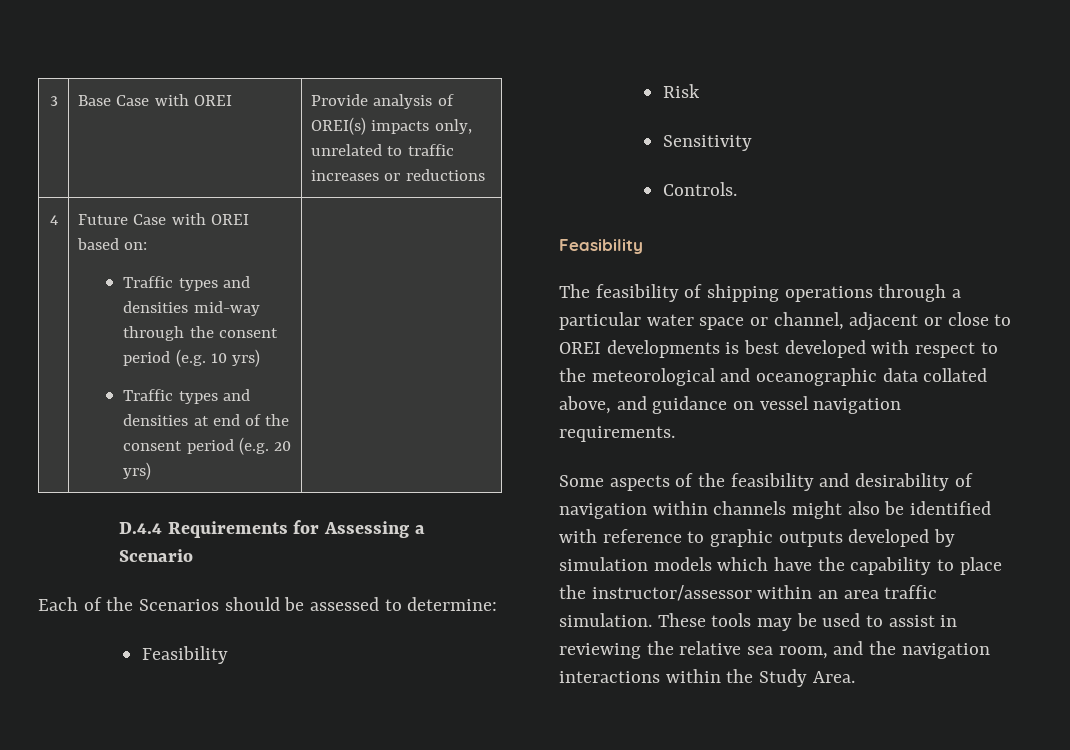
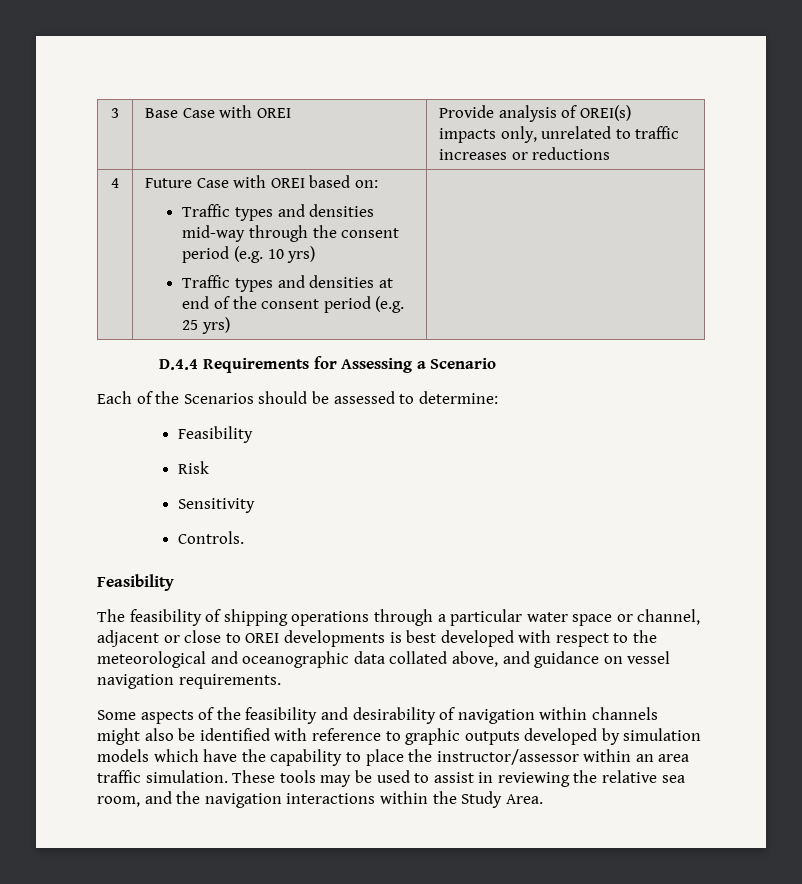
  4 | Future Case with OREI based on:
  Traffic types and densities mid-way through the consent period (e.g. 10 yrs)
- Traffic types and densities at end of the consent period (e.g. 20 yrs) |
+ Traffic types and densities at end of the consent period (e.g. 25 yrs) |

